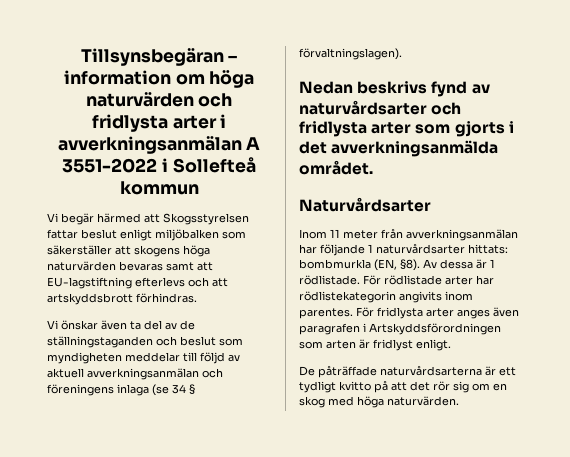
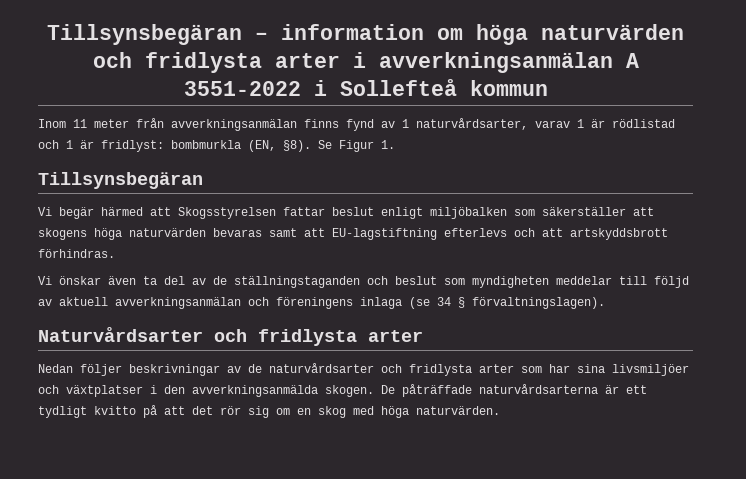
+ Inom 11 meter från avverkningsanmälan finns fynd av 1 naturvårdsarter, varav 1 är rödlistad och 1 är fridlyst: bombmurkla (EN, §8). Se Figur 1.
+ Tillsynsbegäran
- Nedan beskrivs fynd av naturvårdsarter och fridlysta arter som gjorts i det avverkningsanmälda området.
- Naturvårdsarter
- Inom 11 meter från avverkningsanmälan har följande 1 naturvårdsarter hittats: bombmurkla (EN, §8). Av dessa är 1 rödlistade. För rödlistade arter har rödlistekategorin angivits inom parentes. För fridlysta arter anges även paragrafen i Artskyddsförordningen som arten är fridlyst enligt.
- De påträffade naturvårdsarterna är ett tydligt kvitto på att det rör sig om en skog med höga naturvärden.
+ Naturvårdsarter och fridlysta arter
+ Nedan följer beskrivningar av de naturvårdsarter och fridlysta arter som har sina livsmiljöer och växtplatser i den avverkningsanmälda skogen. De påträffade naturvårdsarterna är ett tydligt kvitto på att det rör sig om en skog med höga naturvärden.

